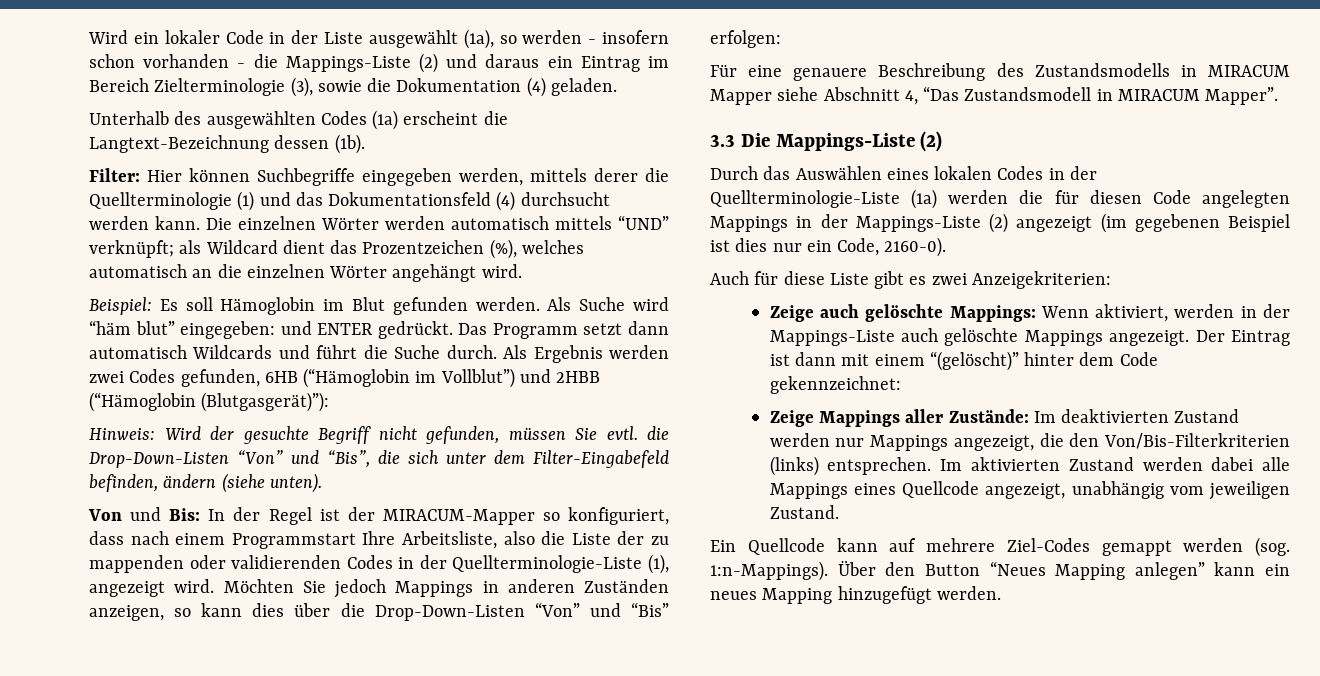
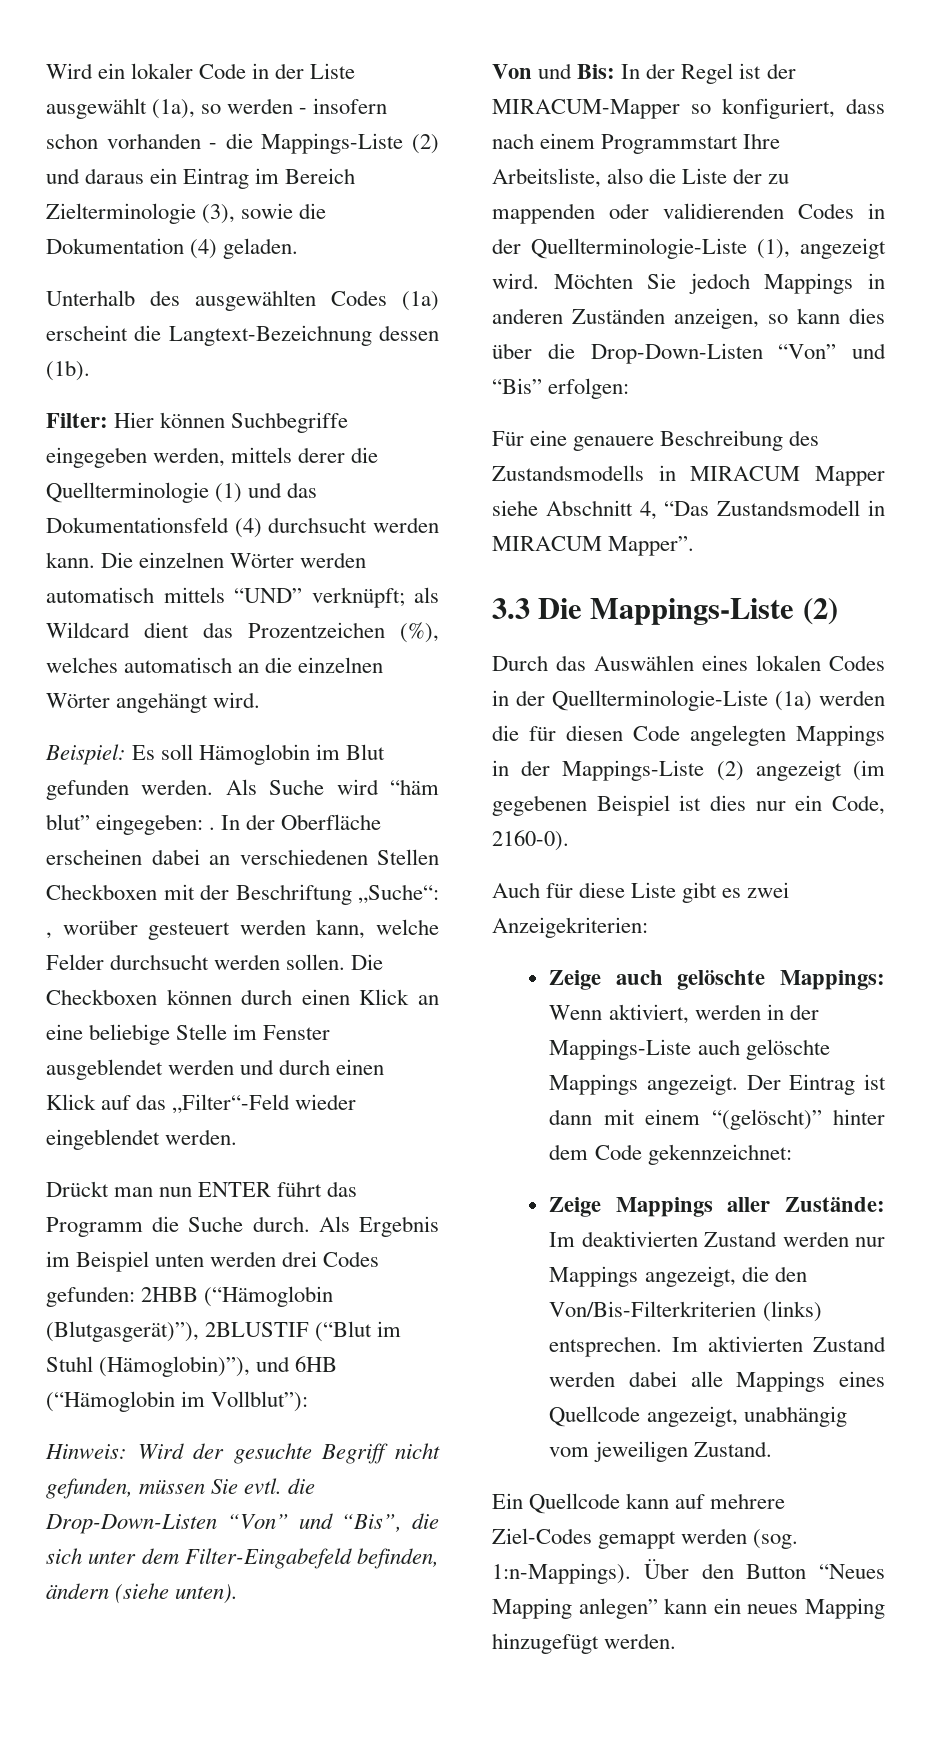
- Als Suche wird “häm blut” eingegeben: und ENTER gedrückt. Das Programm setzt dann automatisch Wildcards und führt die Suche durch.
+ Als Suche wird “häm blut” eingegeben: . In der Oberfläche erscheinen dabei an verschiedenen Stellen Checkboxen mit der Beschriftung „Suche“: , worüber gesteuert werden kann, welche Felder durchsucht werden sollen. Die Checkboxen können durch einen Klick an eine beliebige Stelle im Fenster ausgeblendet werden und durch einen Klick auf das „Filter“-Feld wieder eingeblendet werden.
+ Drückt man nun ENTER führt das Programm die Suche durch.
- Als Ergebnis werden zwei Codes gefunden, 6HB (“Hämoglobin im Vollblut”) und 2HBB (“Hämoglobin (Blutgasgerät)”):
+ Als Ergebnis im Beispiel unten werden drei Codes gefunden: 2HBB (“Hämoglobin (Blutgasgerät)”), 2BLUSTIF (“Blut im Stuhl (Hämoglobin)”), und 6HB (“Hämoglobin im Vollblut”):

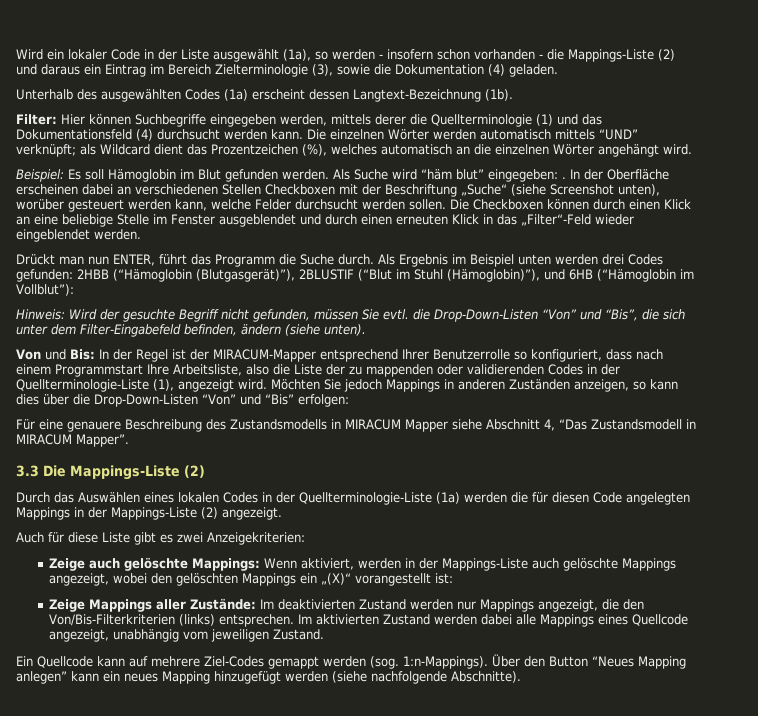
- Unterhalb des ausgewählten Codes (1a) erscheint die Langtext-Bezeichnung dessen (1b).
+ Unterhalb des ausgewählten Codes (1a) erscheint dessen Langtext-Bezeichnung (1b).
- In der Oberfläche erscheinen dabei an verschiedenen Stellen Checkboxen mit der Beschriftung „Suche“: , worüber gesteuert werden kann, welche Felder durchsucht werden sollen.
+ In der Oberfläche erscheinen dabei an verschiedenen Stellen Checkboxen mit der Beschriftung „Suche“ (siehe Screenshot unten), worüber gesteuert werden kann, welche Felder durchsucht werden sollen.
- Die Checkboxen können durch einen Klick an eine beliebige Stelle im Fenster ausgeblendet werden und durch einen Klick auf das „Filter“-Feld wieder eingeblendet werden.
+ Die Checkboxen können durch einen Klick an eine beliebige Stelle im Fenster ausgeblendet und durch einen erneuten Klick in das „Filter“-Feld wieder eingeblendet werden.
- Drückt man nun ENTER führt das Programm die Suche durch.
+ Drückt man nun ENTER, führt das Programm die Suche durch.
- Von und Bis: In der Regel ist der MIRACUM-Mapper so konfiguriert, dass nach einem Programmstart Ihre Arbeitsliste, also die Liste der zu mappenden oder validierenden Codes in der Quellterminologie-Liste (1), angezeigt wird.
+ Von und Bis: In der Regel ist der MIRACUM-Mapper entsprechend Ihrer Benutzerrolle so konfiguriert, dass nach einem Programmstart Ihre Arbeitsliste, also die Liste der zu mappenden oder validierenden Codes in der Quellterminologie-Liste (1), angezeigt wird.
- Durch das Auswählen eines lokalen Codes in der Quellterminologie-Liste (1a) werden die für diesen Code angelegten Mappings in der Mappings-Liste (2) angezeigt (im gegebenen Beispiel ist dies nur ein Code, 2160-0).
+ Durch das Auswählen eines lokalen Codes in der Quellterminologie-Liste (1a) werden die für diesen Code angelegten Mappings in der Mappings-Liste (2) angezeigt.
- Zeige auch gelöschte Mappings: Wenn aktiviert, werden in der Mappings-Liste auch gelöschte Mappings angezeigt. Der Eintrag ist dann mit einem “(gelöscht)” hinter dem Code gekennzeichnet:
+ Zeige auch gelöschte Mappings: Wenn aktiviert, werden in der Mappings-Liste auch gelöschte Mappings angezeigt, wobei den gelöschten Mappings ein „(X)“ vorangestellt ist:
- Über den Button “Neues Mapping anlegen” kann ein neues Mapping hinzugefügt werden.
+ Über den Button “Neues Mapping anlegen” kann ein neues Mapping hinzugefügt werden (siehe nachfolgende Abschnitte).

